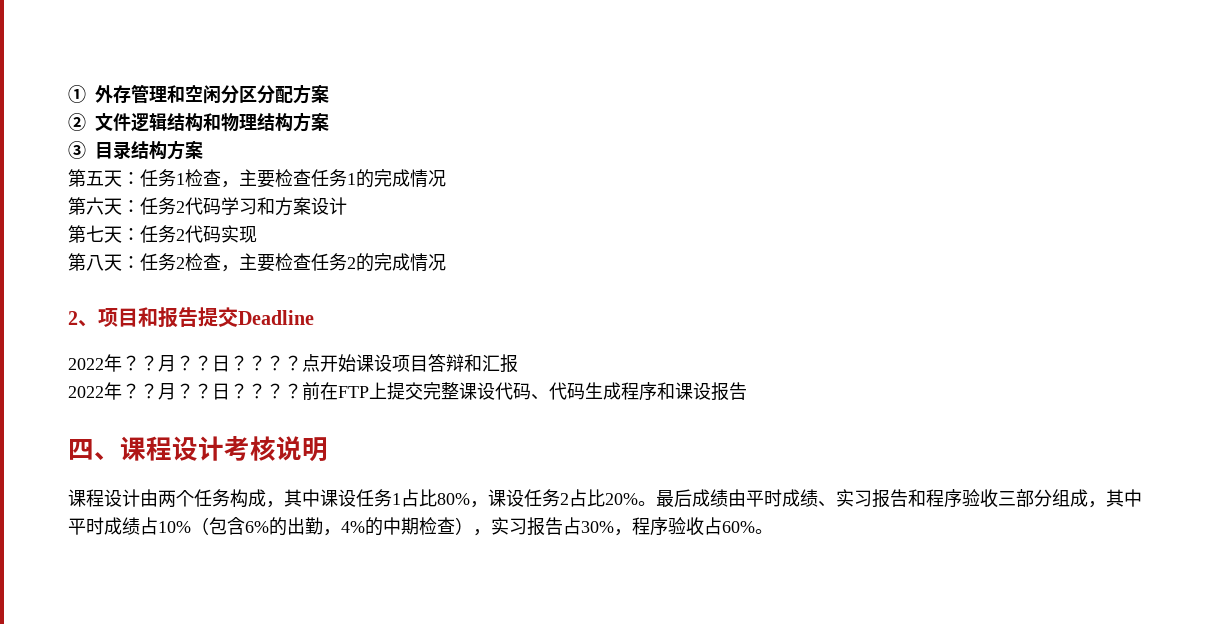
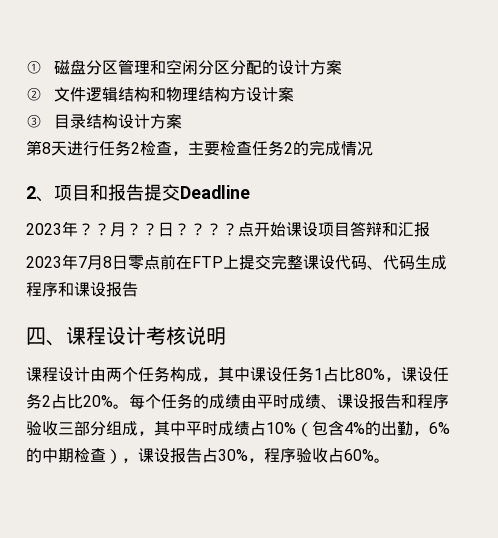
- ①外存管理和空闲分区分配方案
+ ①磁盘分区管理和空闲分区分配的设计方案
- ②文件逻辑结构和物理结构方案
+ ②文件逻辑结构和物理结构方设计案
- ③目录结构方案
+ ③目录结构设计方案
- 第五天：任务1检查，主要检查任务1的完成情况
- 第六天：任务2代码学习和方案设计
- 第七天：任务2代码实现
- 第八天：任务2检查，主要检查任务2的完成情况
+ 第8天进行任务2检查，主要检查任务2的完成情况
  2、项目和报告提交Deadline
- 2022年？
+ 2023年？
- 2022年？？月？？日？？？？前在FTP上提交完整课设代码、代码生成程序和课设报告
+ 2023年7月8日零点前在FTP上提交完整课设代码、代码生成程序和课设报告
- 最后成绩由平时成绩、实习报告和程序验收三部分组成，其中平时成绩占10%（包含6%的出勤，4%的中期检查），实习报告占30%，程序验收占60%。
+ 每个任务的成绩由平时成绩、课设报告和程序验收三部分组成，其中平时成绩占10%（包含4%的出勤，6%的中期检查），课设报告占30%，程序验收占60%。

